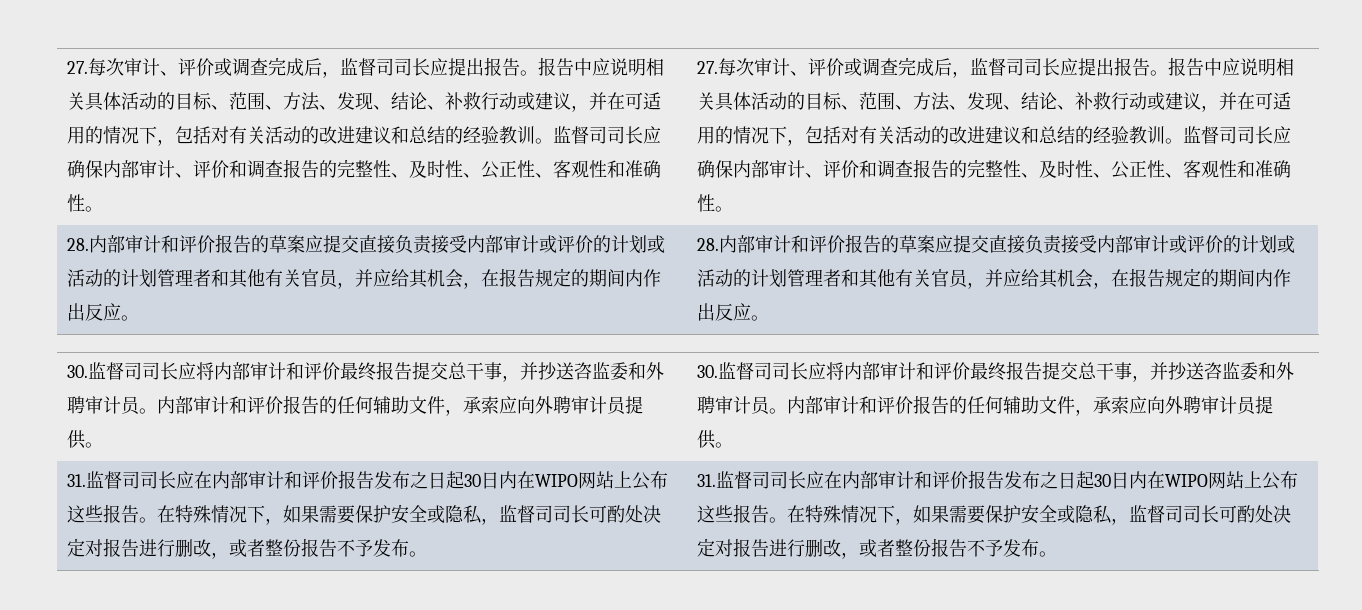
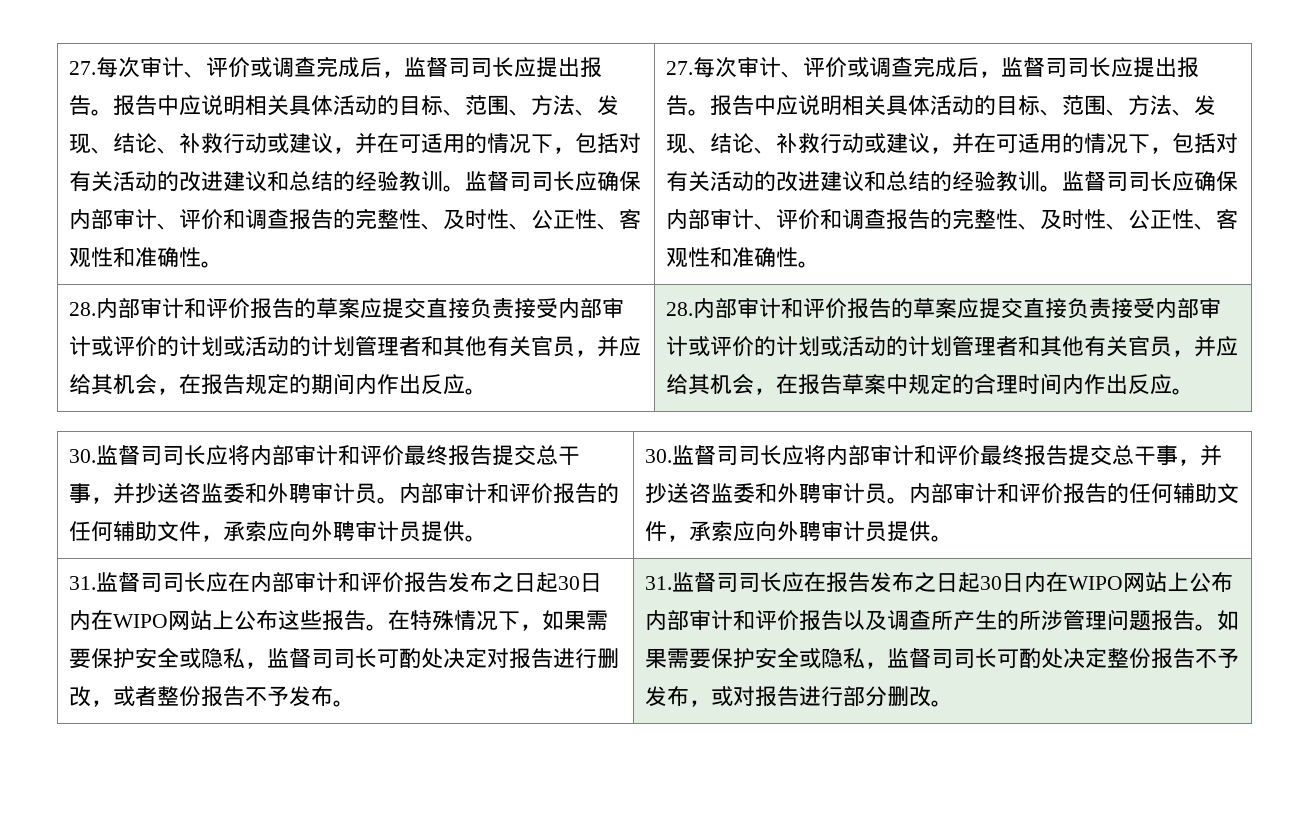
- 28.内部审计和评价报告的草案应提交直接负责接受内部审计或评价的计划或活动的计划管理者和其他有关官员，并应给其机会，在报告规定的期间内作出反应。 | 28.内部审计和评价报告的草案应提交直接负责接受内部审计或评价的计划或活动的计划管理者和其他有关官员，并应给其机会，在报告规定的期间内作出反应。
+ 28.内部审计和评价报告的草案应提交直接负责接受内部审计或评价的计划或活动的计划管理者和其他有关官员，并应给其机会，在报告规定的期间内作出反应。 | 28.内部审计和评价报告的草案应提交直接负责接受内部审计或评价的计划或活动的计划管理者和其他有关官员，并应给其机会，在报告草案中规定的合理时间内作出反应。
- 在特殊情况下，如果需要保护安全或隐私，监督司司长可酌处决定对报告进行删改，或者整份报告不予发布。 | 31.监督司司长应在内部审计和评价报告发布之日起30日内在WIPO网站上公布这些报告。在特殊情况下，如果需要保护安全或隐私，监督司司长可酌处决定对报告进行删改，或者整份报告不予发布。
+ 在特殊情况下，如果需要保护安全或隐私，监督司司长可酌处决定对报告进行删改，或者整份报告不予发布。 | 31.监督司司长应在报告发布之日起30日内在WIPO网站上公布内部审计和评价报告以及调查所产生的所涉管理问题报告。如果需要保护安全或隐私，监督司司长可酌处决定整份报告不予发布，或对报告进行部分删改。

